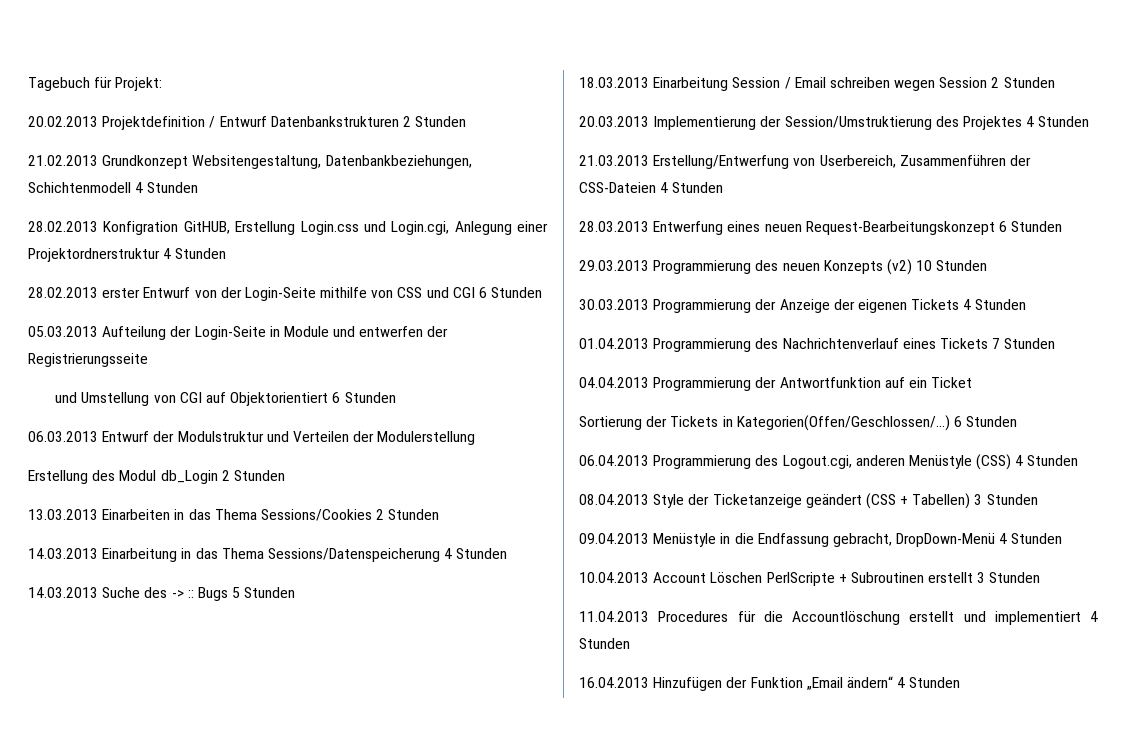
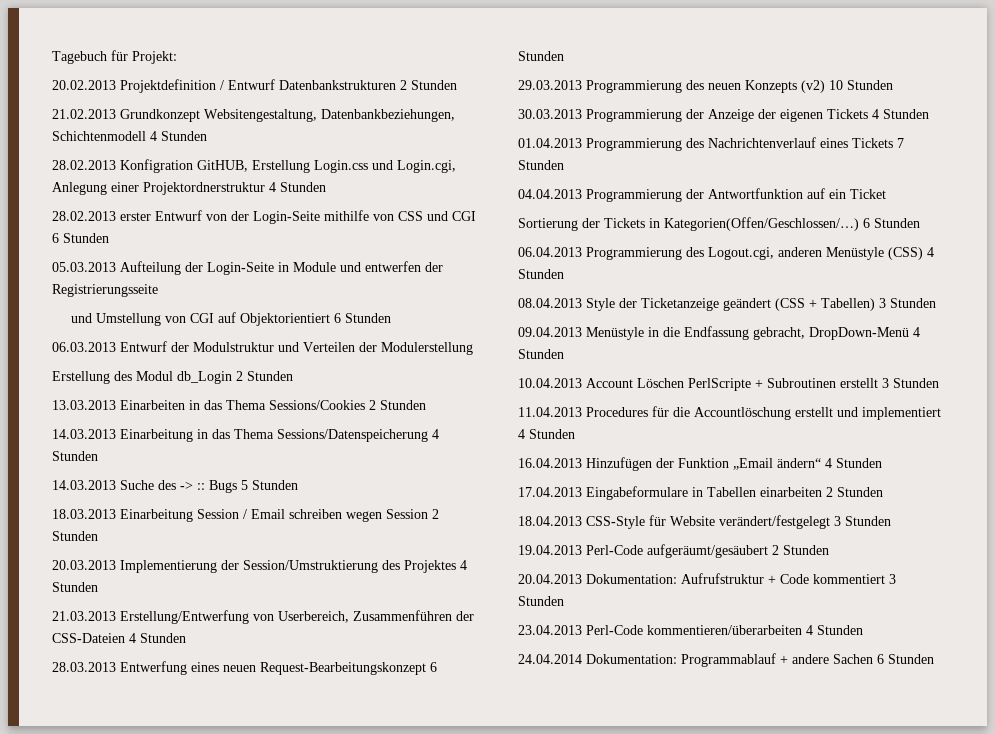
+ 17.04.2013 Eingabeformulare in Tabellen einarbeiten 2 Stunden
+ 18.04.2013 CSS-Style für Website verändert/festgelegt 3 Stunden
+ 19.04.2013 Perl-Code aufgeräumt/gesäubert 2 Stunden
+ 20.04.2013 Dokumentation: Aufrufstruktur + Code kommentiert 3 Stunden
+ 23.04.2013 Perl-Code kommentieren/überarbeiten 4 Stunden
+ 24.04.2014 Dokumentation: Programmablauf + andere Sachen 6 Stunden

